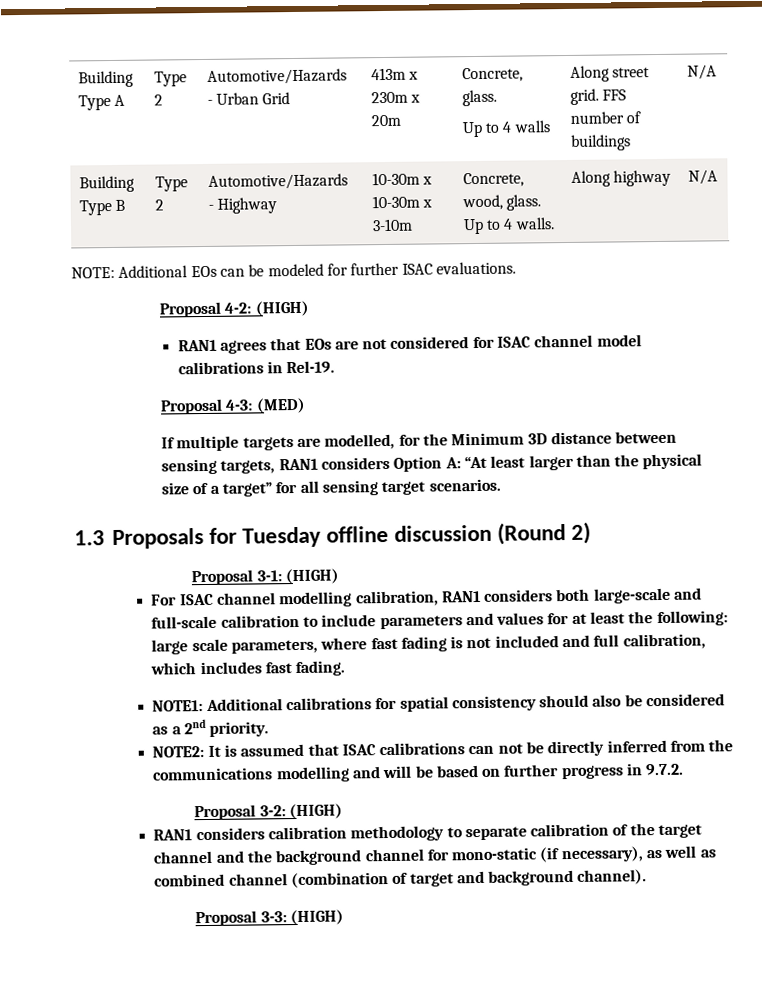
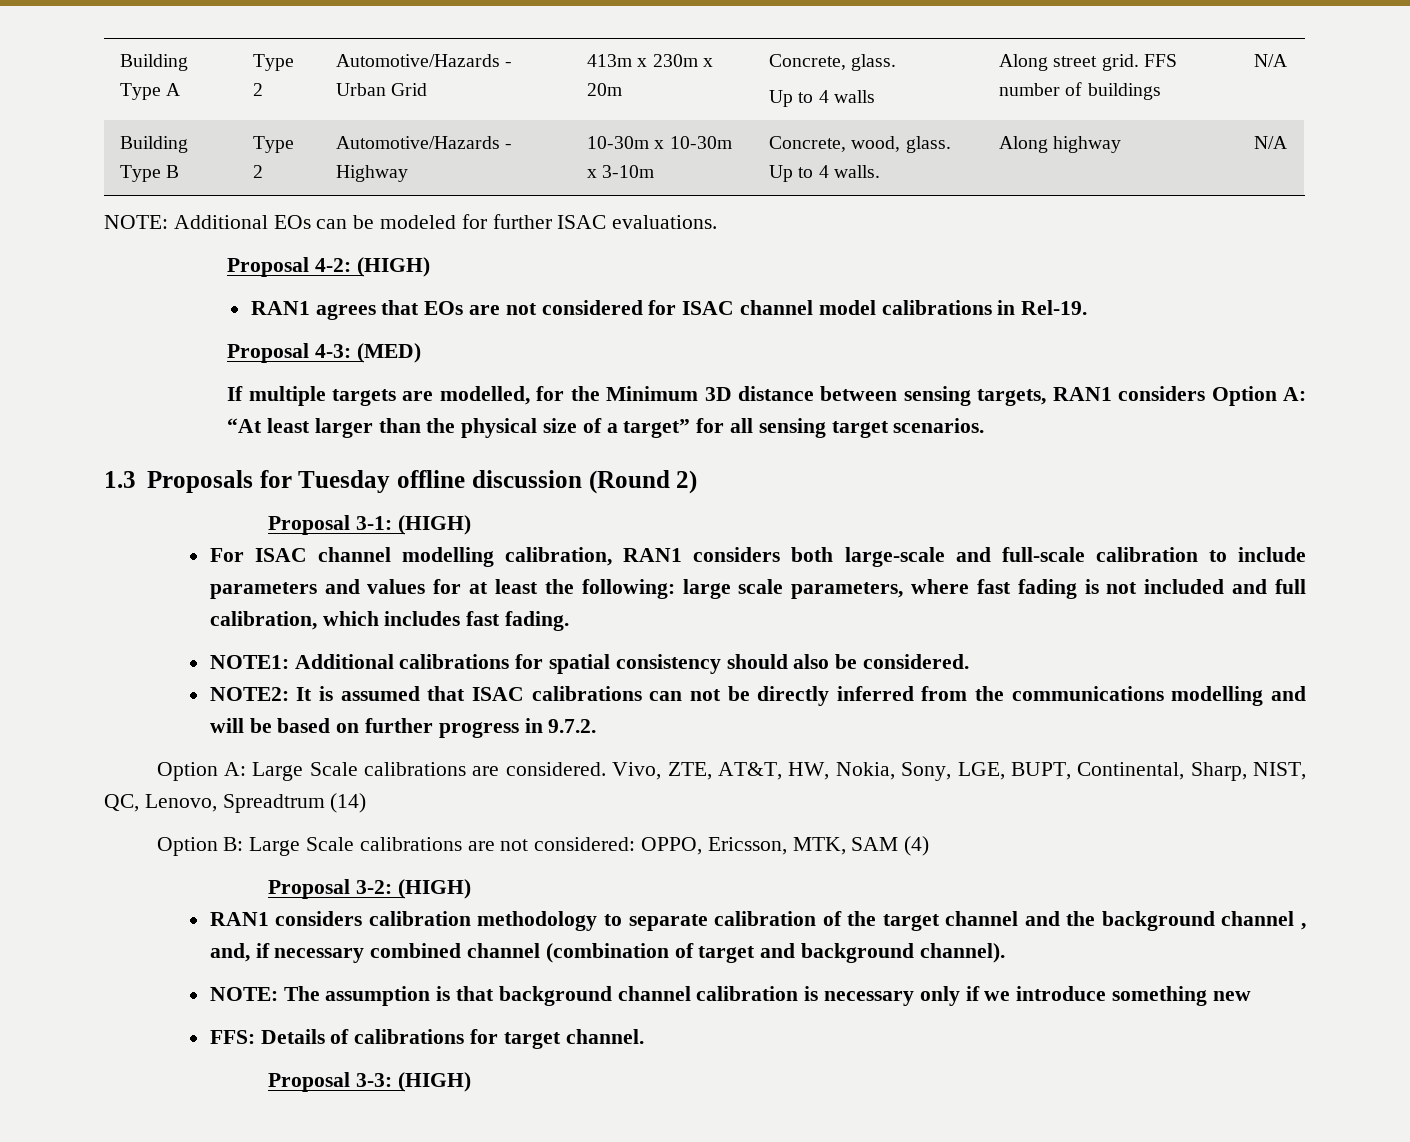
- NOTE1: Additional calibrations for spatial consistency should also be considered as a 2nd priority.
+ NOTE1: Additional calibrations for spatial consistency should also be considered.
+ Option A: Large Scale calibrations are considered. Vivo, ZTE, AT&T, HW, Nokia, Sony, LGE, BUPT, Continental, Sharp, NIST, QC, Lenovo, Spreadtrum (14)
+ Option B: Large Scale calibrations are not considered: OPPO, Ericsson, MTK, SAM (4)
- RAN1 considers calibration methodology to separate calibration of the target channel and the background channel for mono-static (if necessary), as well as combined channel (combination of target and background channel).
+ RAN1 considers calibration methodology to separate calibration of the target channel and the background channel , and, if necessary combined channel (combination of target and background channel).
+ NOTE: The assumption is that background channel calibration is necessary only if we introduce something new
+ FFS: Details of calibrations for target channel.

